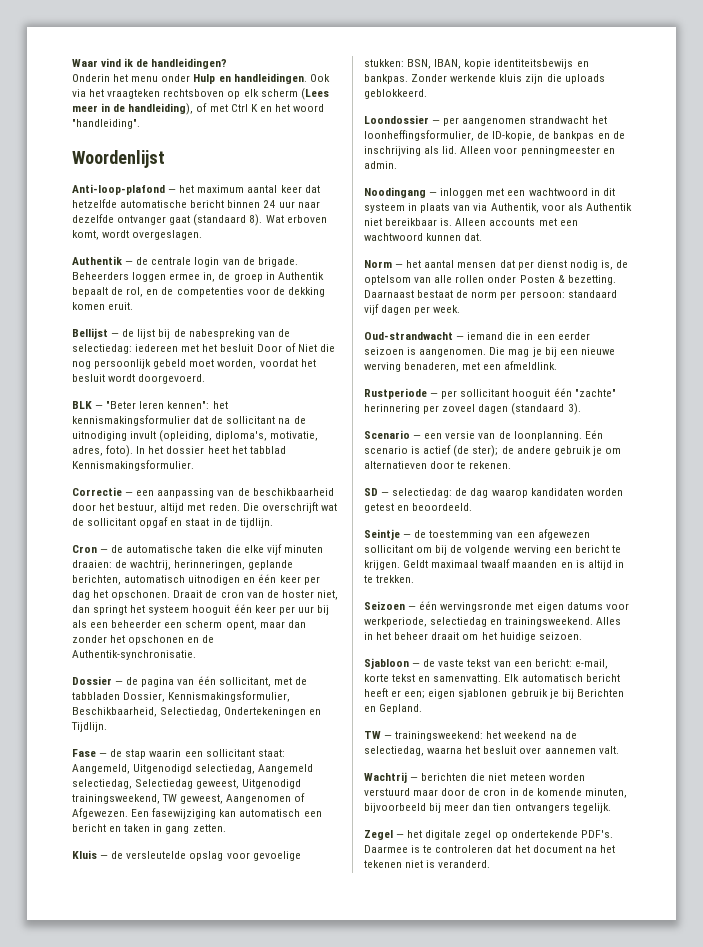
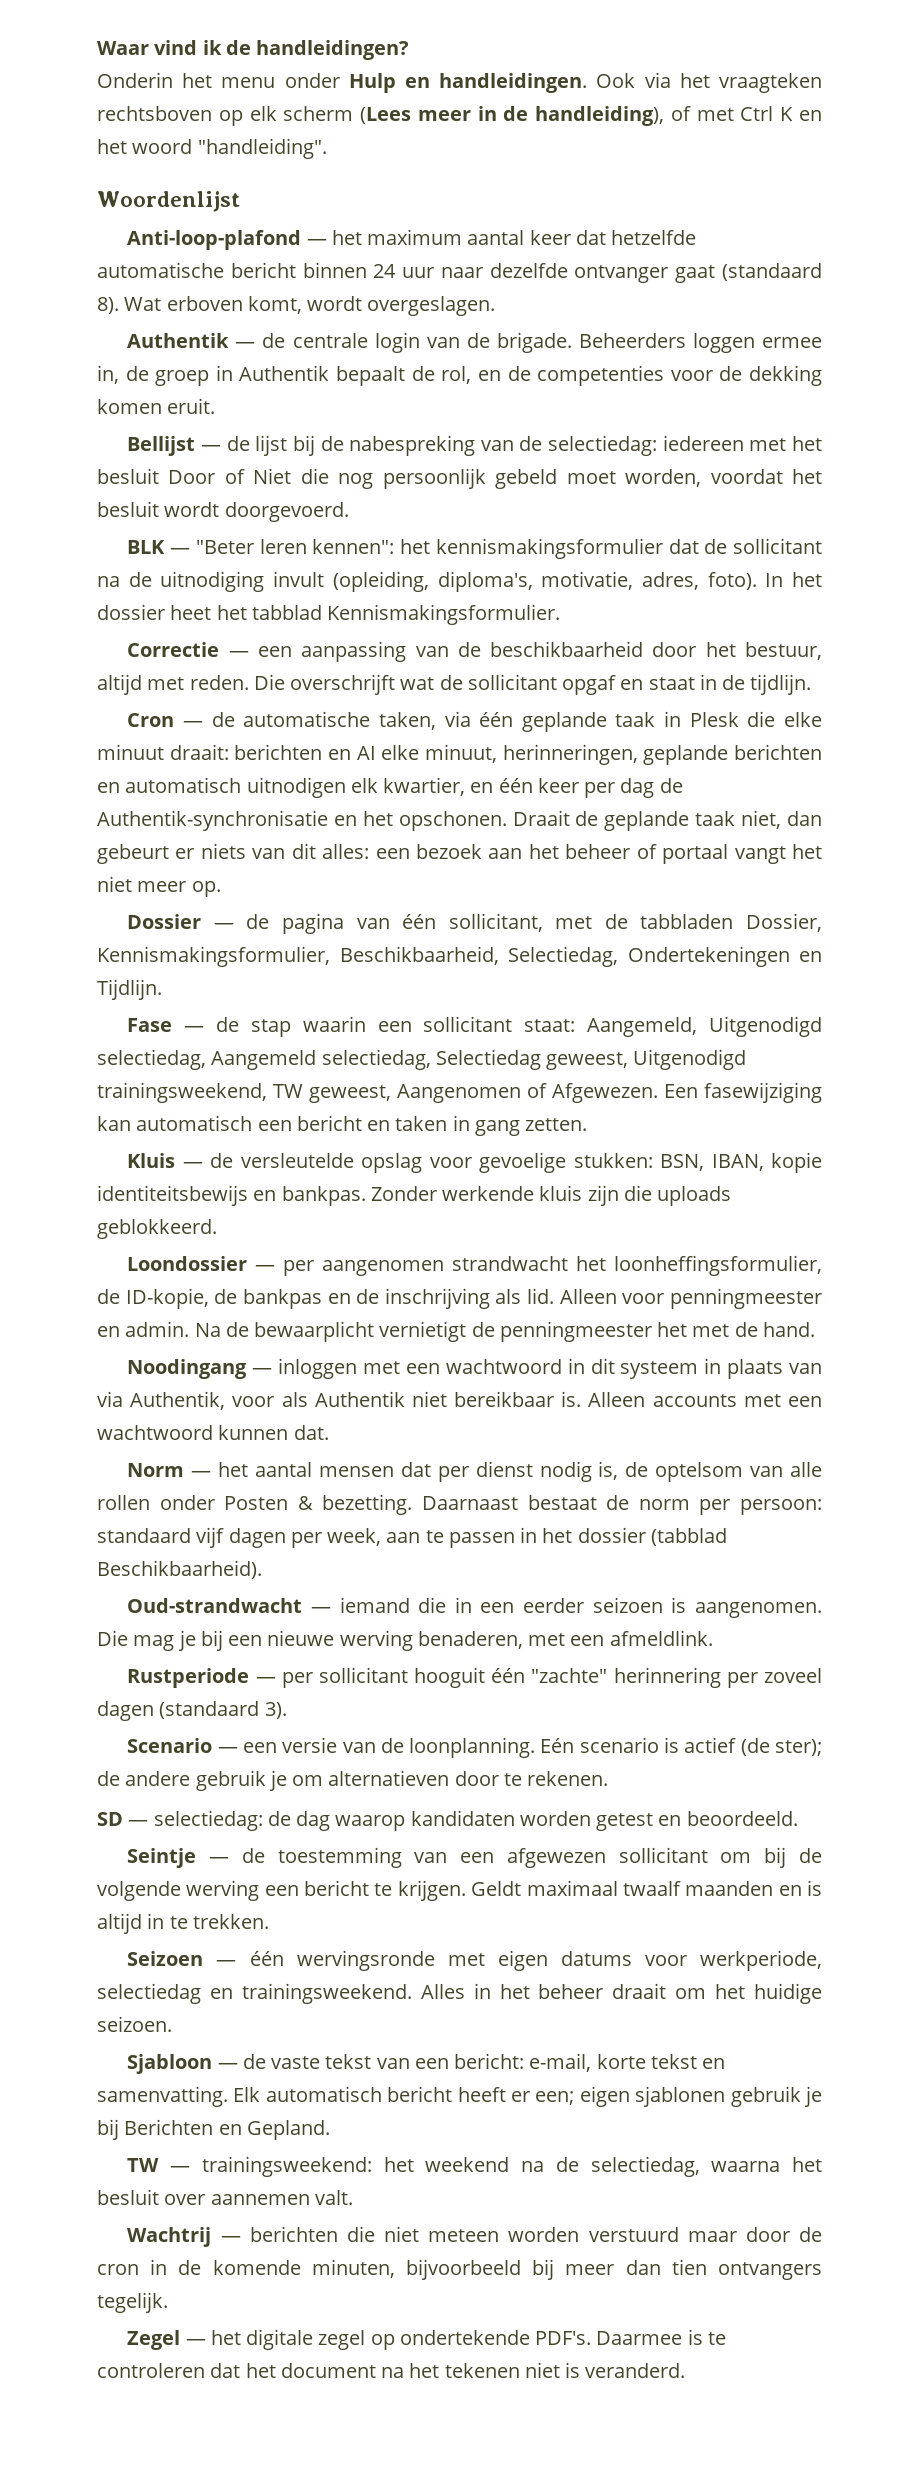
- Cron — de automatische taken die elke vijf minuten draaien: de wachtrij, herinneringen, geplande berichten, automatisch uitnodigen en één keer per dag het opschonen.
+ Cron — de automatische taken, via één geplande taak in Plesk die elke minuut draait: berichten en AI elke minuut, herinneringen, geplande berichten en automatisch uitnodigen elk kwartier, en één keer per dag de Authentik-synchronisatie en het opschonen.
- Draait de cron van de hoster niet, dan springt het systeem hooguit één keer per uur bij als een beheerder een scherm opent, maar dan zonder het opschonen en de Authentik-synchronisatie.
+ Draait de geplande taak niet, dan gebeurt er niets van dit alles: een bezoek aan het beheer of portaal vangt het niet meer op.
+ Na de bewaarplicht vernietigt de penningmeester het met de hand.
- Daarnaast bestaat de norm per persoon: standaard vijf dagen per week.
+ Daarnaast bestaat de norm per persoon: standaard vijf dagen per week, aan te passen in het dossier (tabblad Beschikbaarheid).

